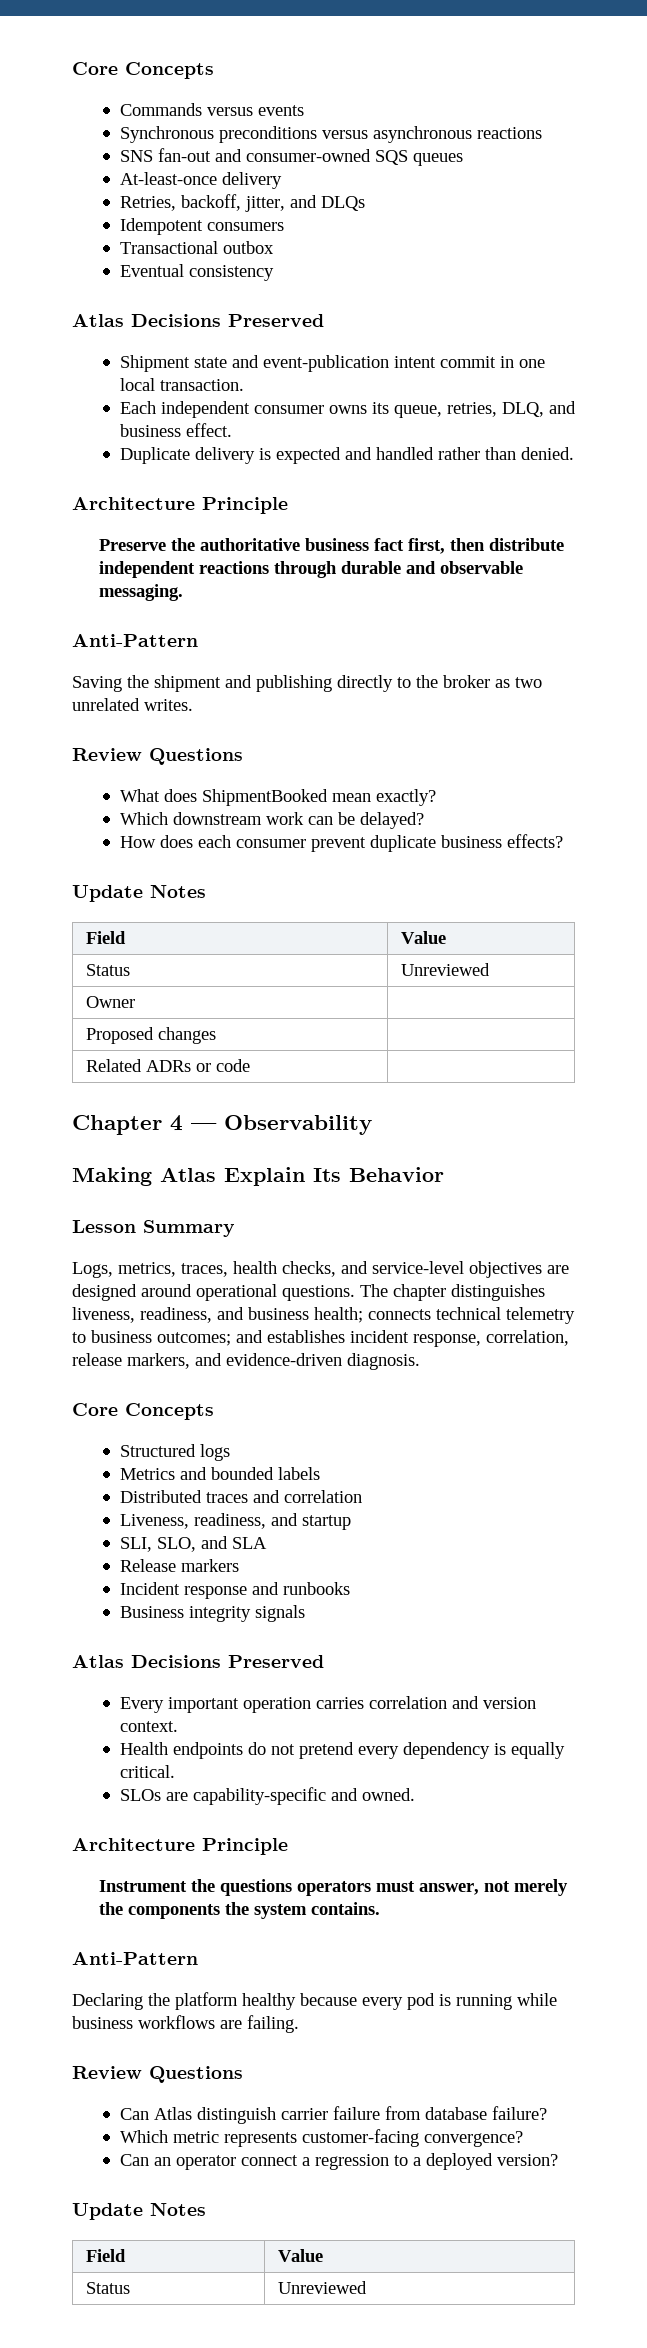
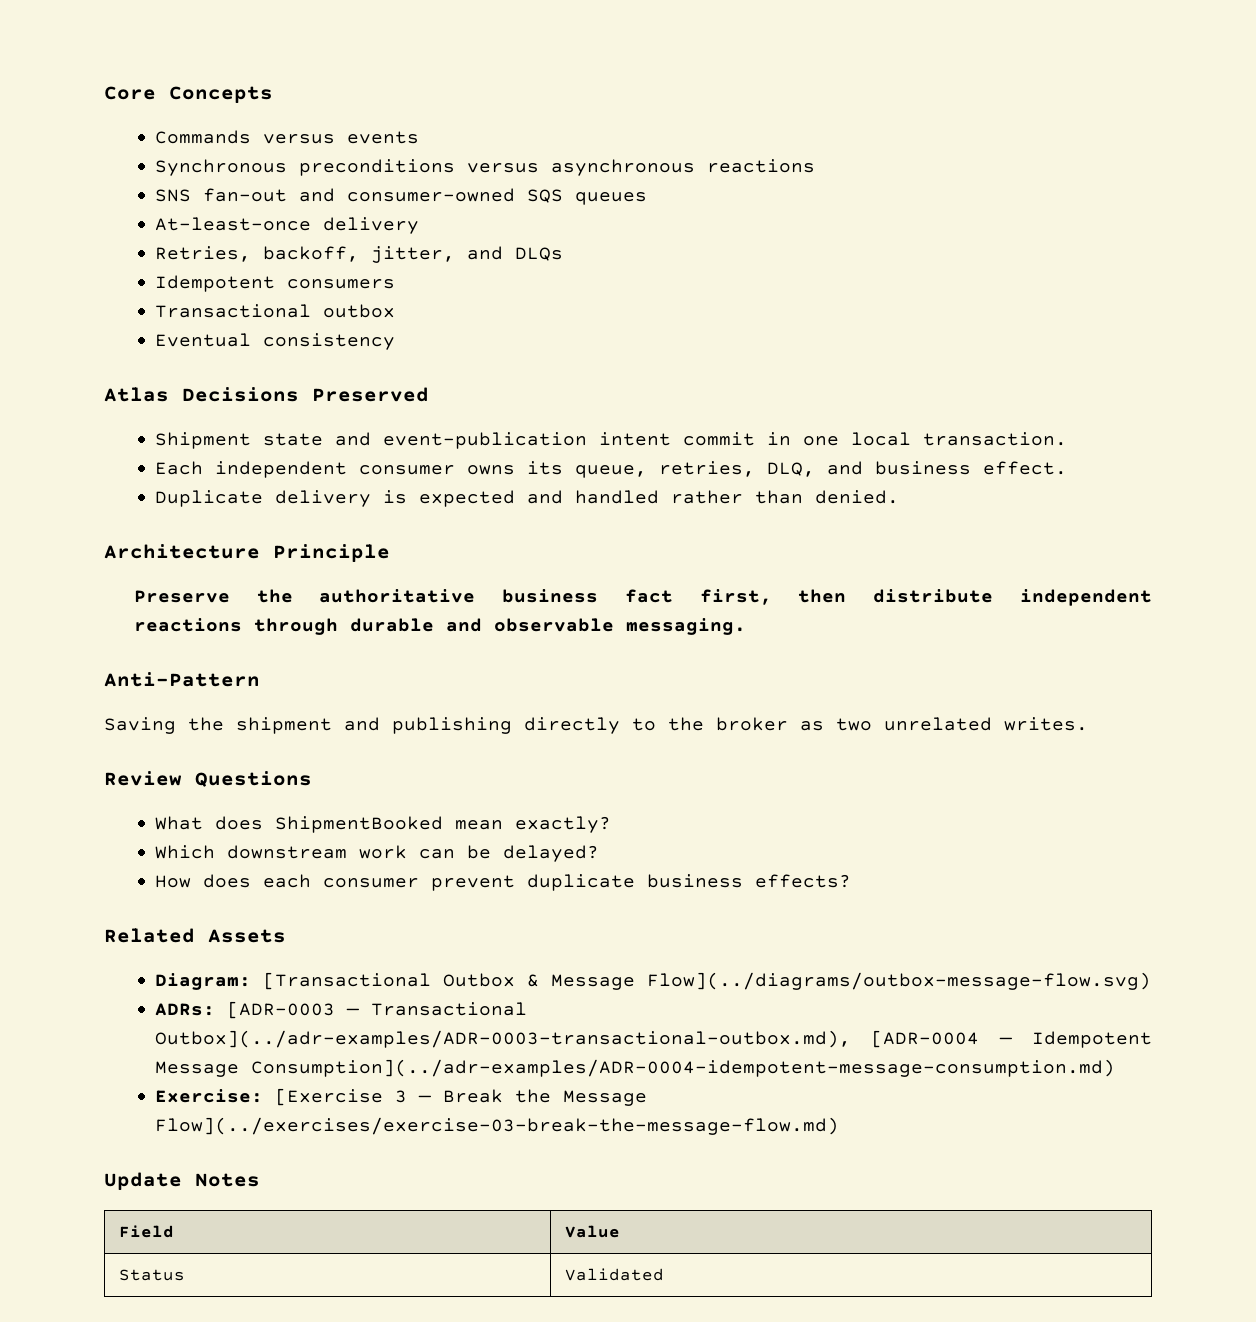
  How does each consumer prevent duplicate business effects?
+ Related Assets
+ Diagram: [Transactional Outbox & Message Flow](../diagrams/outbox-message-flow.svg)
+ ADRs: [ADR-0003 — Transactional Outbox](../adr-examples/ADR-0003-transactional-outbox.md), [ADR-0004 — Idempotent Message Consumption](../adr-examples/ADR-0004-idempotent-message-consumption.md)
+ Exercise: [Exercise 3 — Break the Message Flow](../exercises/exercise-03-break-the-message-flow.md)
  Update Notes
  Field | Value
- Status | Unreviewed
- Owner |
- Proposed changes |
- Related ADRs or code |
- Chapter 4 — Observability
- Making Atlas Explain Its Behavior
- Lesson Summary
- Logs, metrics, traces, health checks, and service-level objectives are designed around operational questions. The chapter distinguishes liveness, readiness, and business health; connects technical telemetry to business outcomes; and establishes incident response, correlation, release markers, and evidence-driven diagnosis.
- Core Concepts
- Structured logs
- Metrics and bounded labels
- Distributed traces and correlation
- Liveness, readiness, and startup
- SLI, SLO, and SLA
- Release markers
- Incident response and runbooks
- Business integrity signals
- Atlas Decisions Preserved
- Every important operation carries correlation and version context.
- Health endpoints do not pretend every dependency is equally critical.
- SLOs are capability-specific and owned.
- Architecture Principle
- Instrument the questions operators must answer, not merely the components the system contains.
- Anti-Pattern
- Declaring the platform healthy because every pod is running while business workflows are failing.
- Review Questions
- Can Atlas distinguish carrier failure from database failure?
- Which metric represents customer-facing convergence?
- Can an operator connect a regression to a deployed version?
- Update Notes
- Field | Value
- Status | Unreviewed
+ Status | Validated

